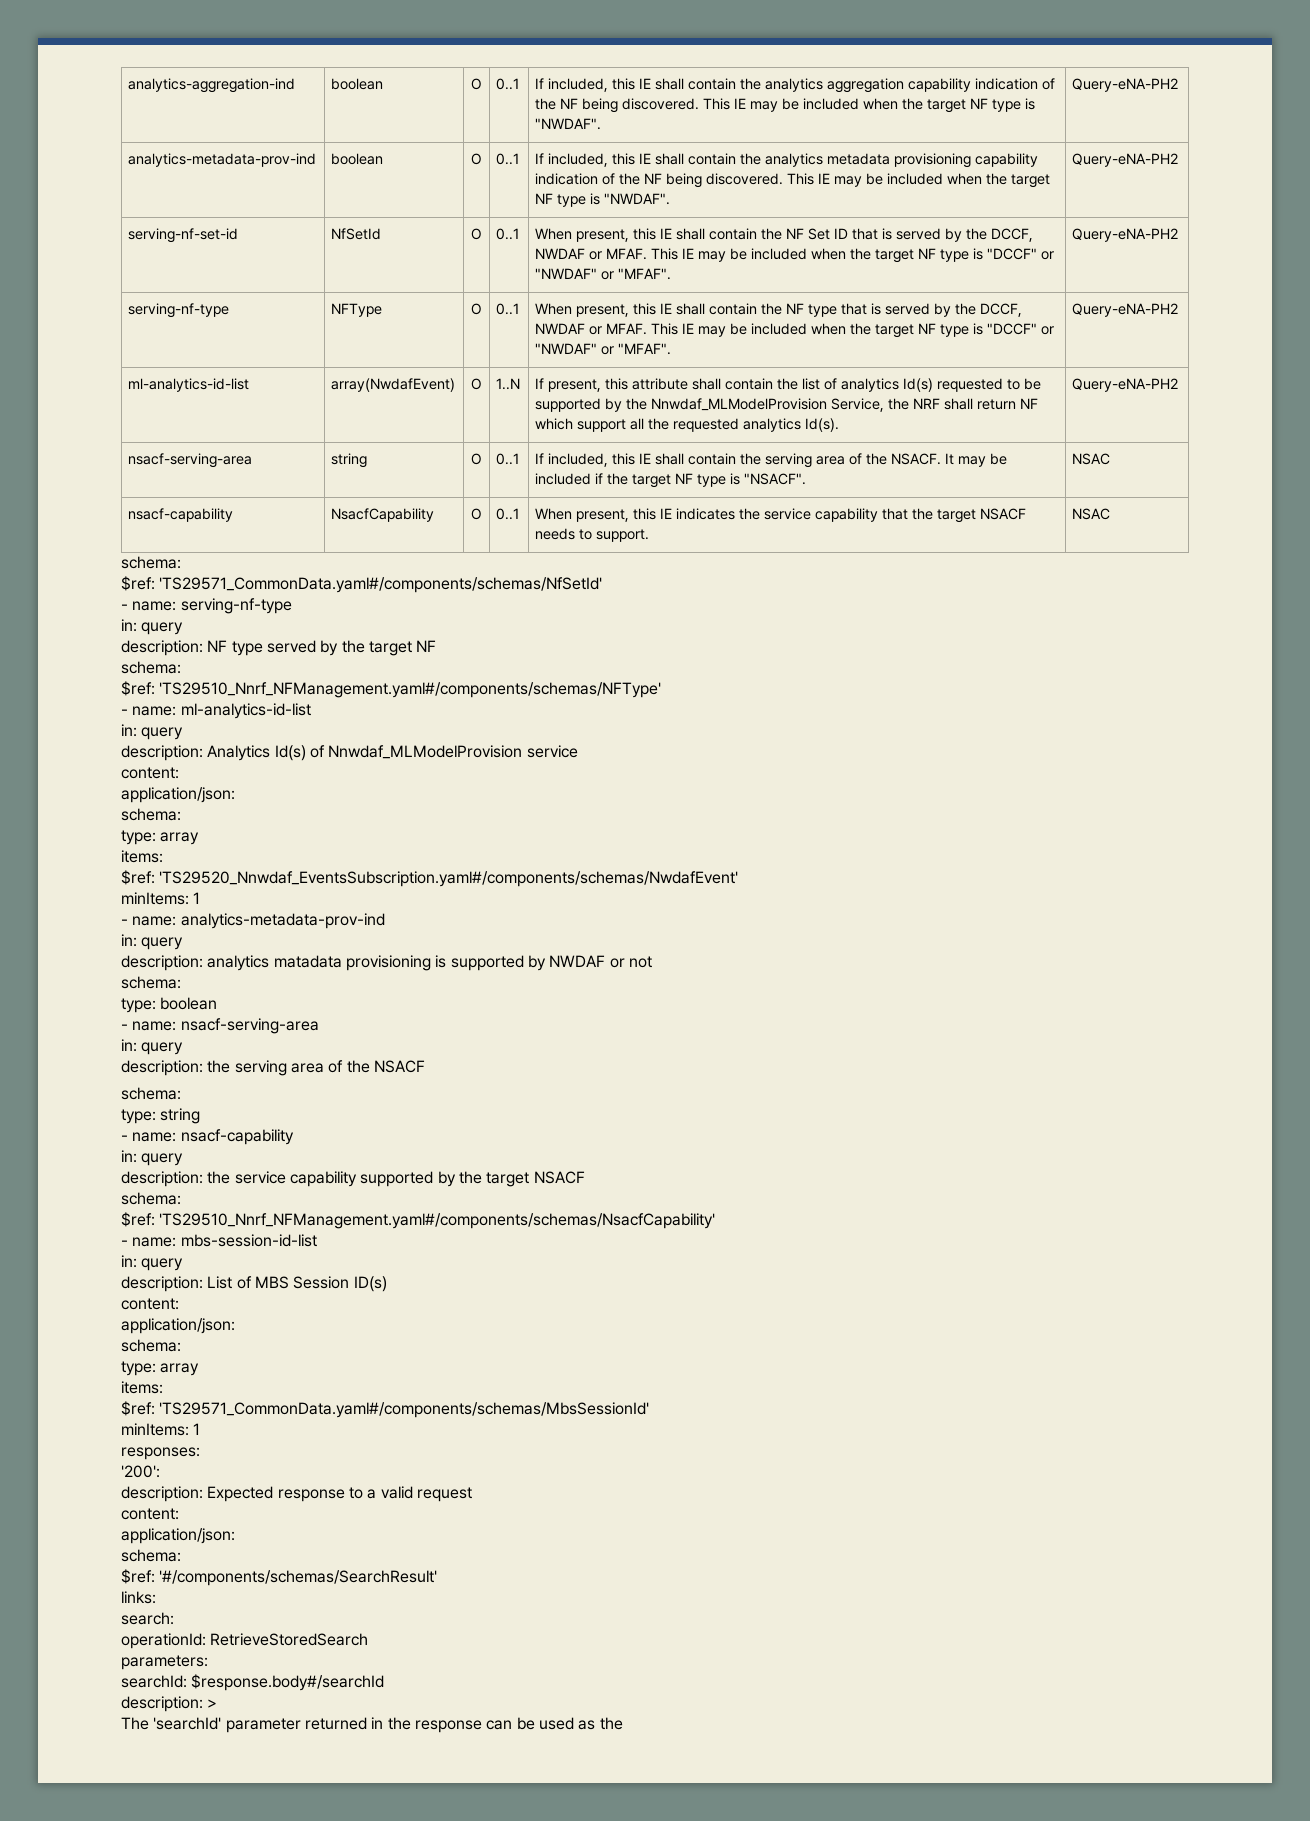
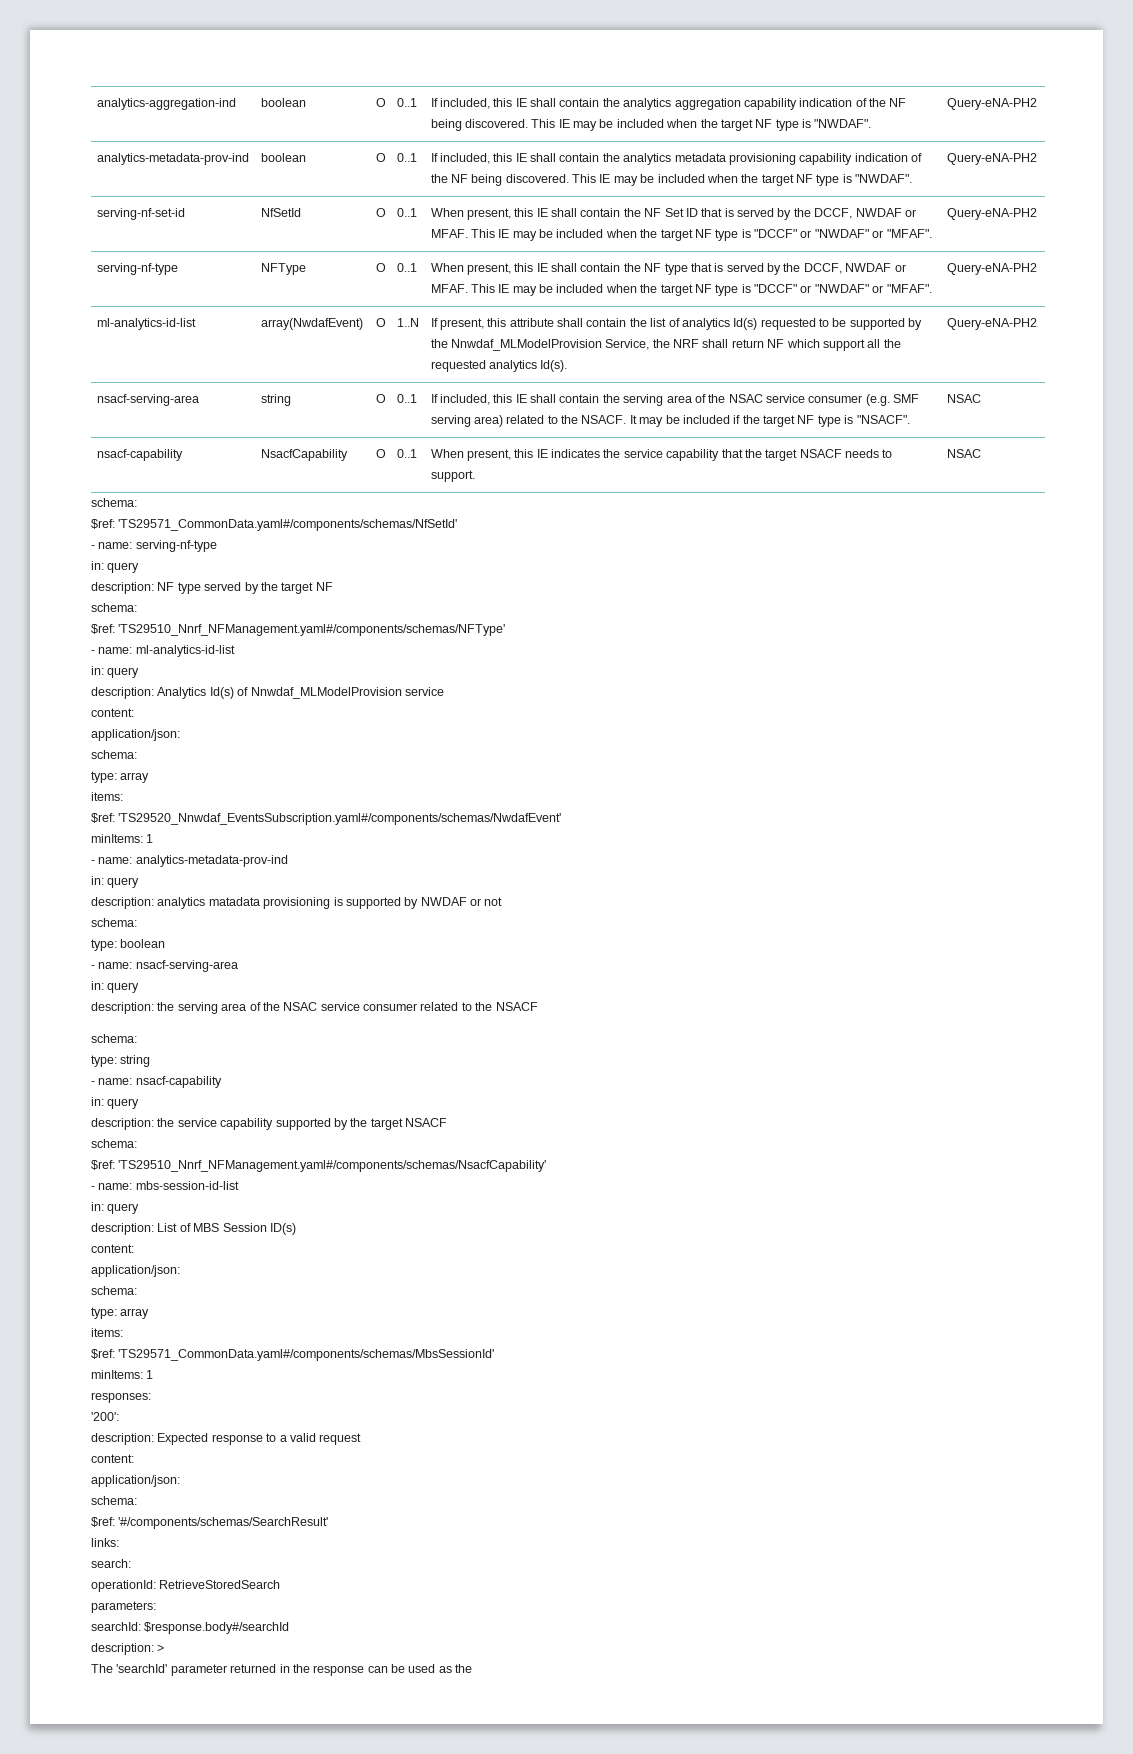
- nsacf-serving-area | string | O | 0..1 | If included, this IE shall contain the serving area of the NSACF. It may be included if the target NF type is "NSACF". | NSAC
+ nsacf-serving-area | string | O | 0..1 | If included, this IE shall contain the serving area of the NSAC service consumer (e.g. SMF serving area) related to the NSACF. It may be included if the target NF type is "NSACF". | NSAC
- description: the serving area of the NSACF
+ description: the serving area of the NSAC service consumer related to the NSACF

